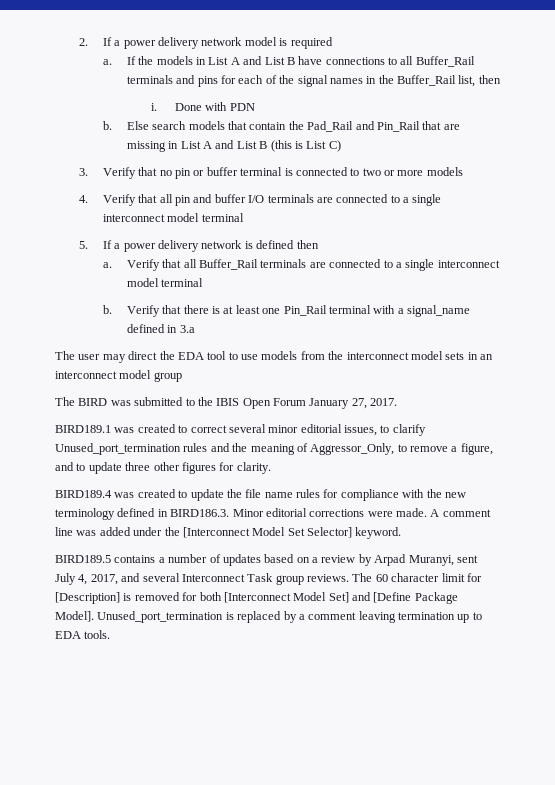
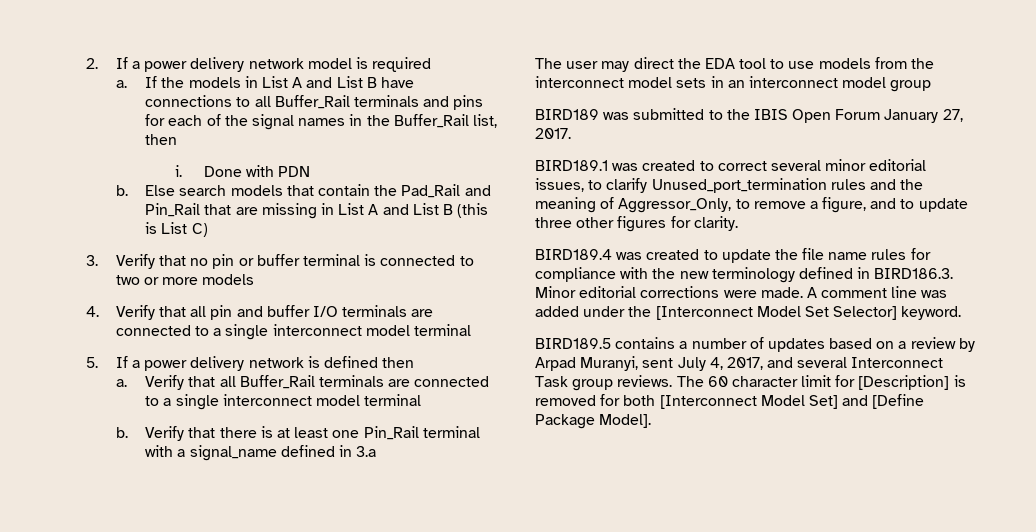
- The BIRD was submitted to the IBIS Open Forum January 27, 2017.
+ BIRD189 was submitted to the IBIS Open Forum January 27, 2017.
- Unused_port_termination is replaced by a comment leaving termination up to EDA tools.

